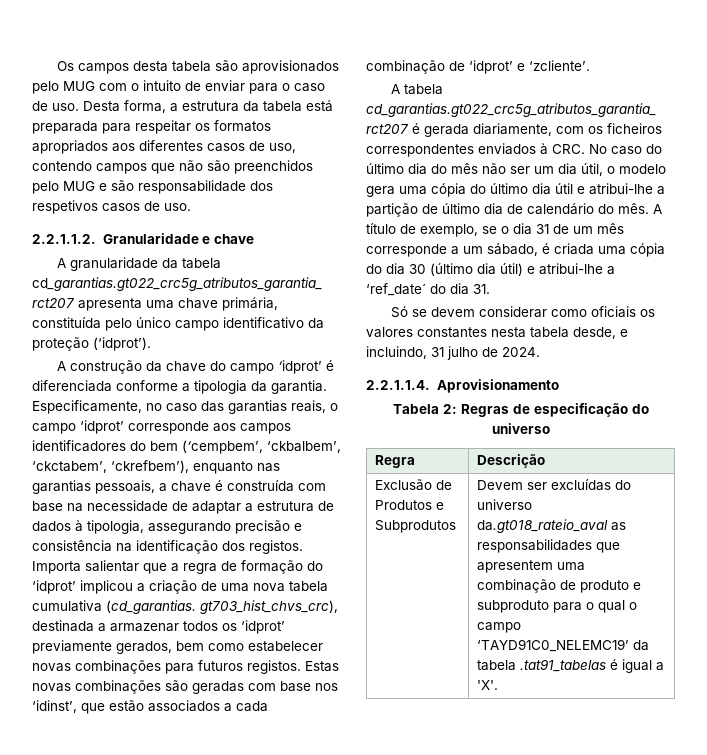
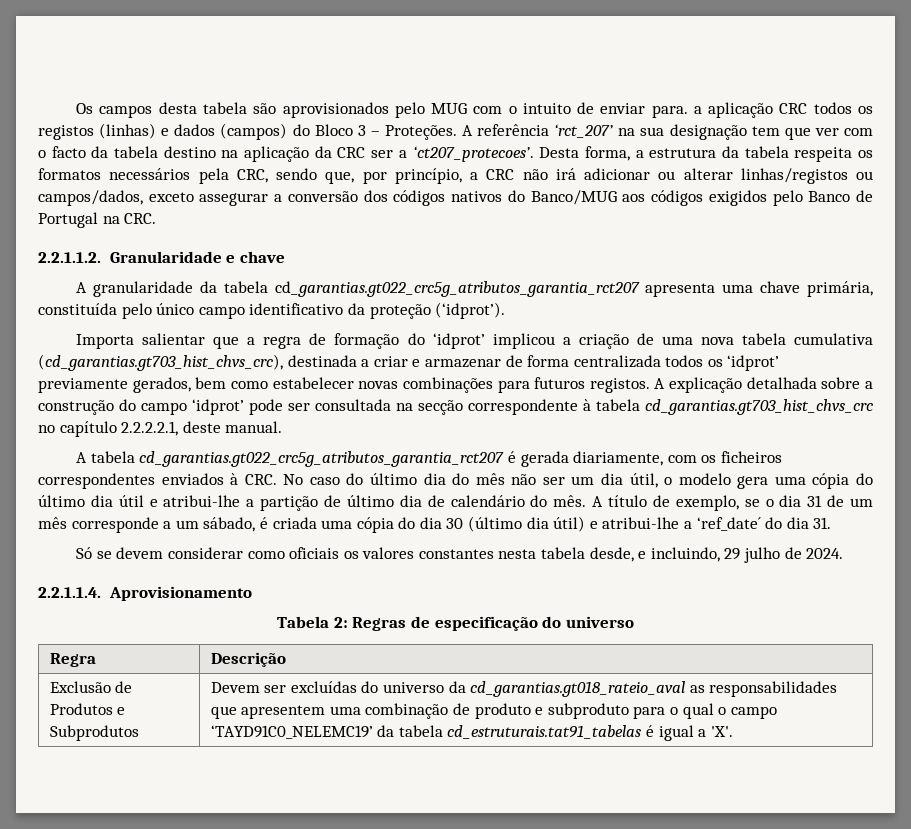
- Os campos desta tabela são aprovisionados pelo MUG com o intuito de enviar para o caso de uso.
+ Os campos desta tabela são aprovisionados pelo MUG com o intuito de enviar para. a aplicação CRC todos os registos (linhas) e dados (campos) do Bloco 3 – Proteções. A referência ‘rct_207’ na sua designação tem que ver com o facto da tabela destino na aplicação da CRC ser a ‘ct207_protecoes’.
- Desta forma, a estrutura da tabela está preparada para respeitar os formatos apropriados aos diferentes casos de uso, contendo campos que não são preenchidos pelo MUG e são responsabilidade dos respetivos casos de uso.
+ Desta forma, a estrutura da tabela respeita os formatos necessários pela CRC, sendo que, por princípio, a CRC não irá adicionar ou alterar linhas/registos ou campos/dados, exceto assegurar a conversão dos códigos nativos do Banco/MUG aos códigos exigidos pelo Banco de Portugal na CRC.
- A construção da chave do campo ‘idprot’ é diferenciada conforme a tipologia da garantia. Especificamente, no caso das garantias reais, o campo ‘idprot’ corresponde aos campos identificadores do bem (‘cempbem’, ‘ckbalbem’, ‘ckctabem’, ‘ckrefbem’), enquanto nas garantias pessoais, a chave é construída com base na necessidade de adaptar a estrutura de dados à tipologia, assegurando precisão e consistência na identificação dos registos. Importa salientar que a regra de formação do ‘idprot’ implicou a criação de uma nova tabela cumulativa (cd_garantias. gt703_hist_chvs_crc), destinada a armazenar todos os ‘idprot’ previamente gerados, bem como estabelecer novas combinações para futuros registos.
+ Importa salientar que a regra de formação do ‘idprot’ implicou a criação de uma nova tabela cumulativa (cd_garantias.gt703_hist_chvs_crc), destinada a criar e armazenar de forma centralizada todos os ‘idprot’ previamente gerados, bem como estabelecer novas combinações para futuros registos.
- Estas novas combinações são geradas com base nos ‘idinst’, que estão associados a cada combinação de ‘idprot’ e ‘zcliente’.
+ A explicação detalhada sobre a construção do campo ‘idprot’ pode ser consultada na secção correspondente à tabela cd_garantias.gt703_hist_chvs_crc no capítulo 2.2.2.2.1, deste manual.
- Só se devem considerar como oficiais os valores constantes nesta tabela desde, e incluindo, 31 julho de 2024.
+ Só se devem considerar como oficiais os valores constantes nesta tabela desde, e incluindo, 29 julho de 2024.
- Exclusão de Produtos e Subprodutos | Devem ser excluídas do universo da.gt018_rateio_aval as responsabilidades que apresentem uma combinação de produto e subproduto para o qual o campo ‘TAYD91C0_NELEMC19’ da tabela .tat91_tabelas é igual a 'X'.
+ Exclusão de Produtos e Subprodutos | Devem ser excluídas do universo da cd_garantias.gt018_rateio_aval as responsabilidades que apresentem uma combinação de produto e subproduto para o qual o campo ‘TAYD91C0_NELEMC19’ da tabela cd_estruturais.tat91_tabelas é igual a 'X'.

